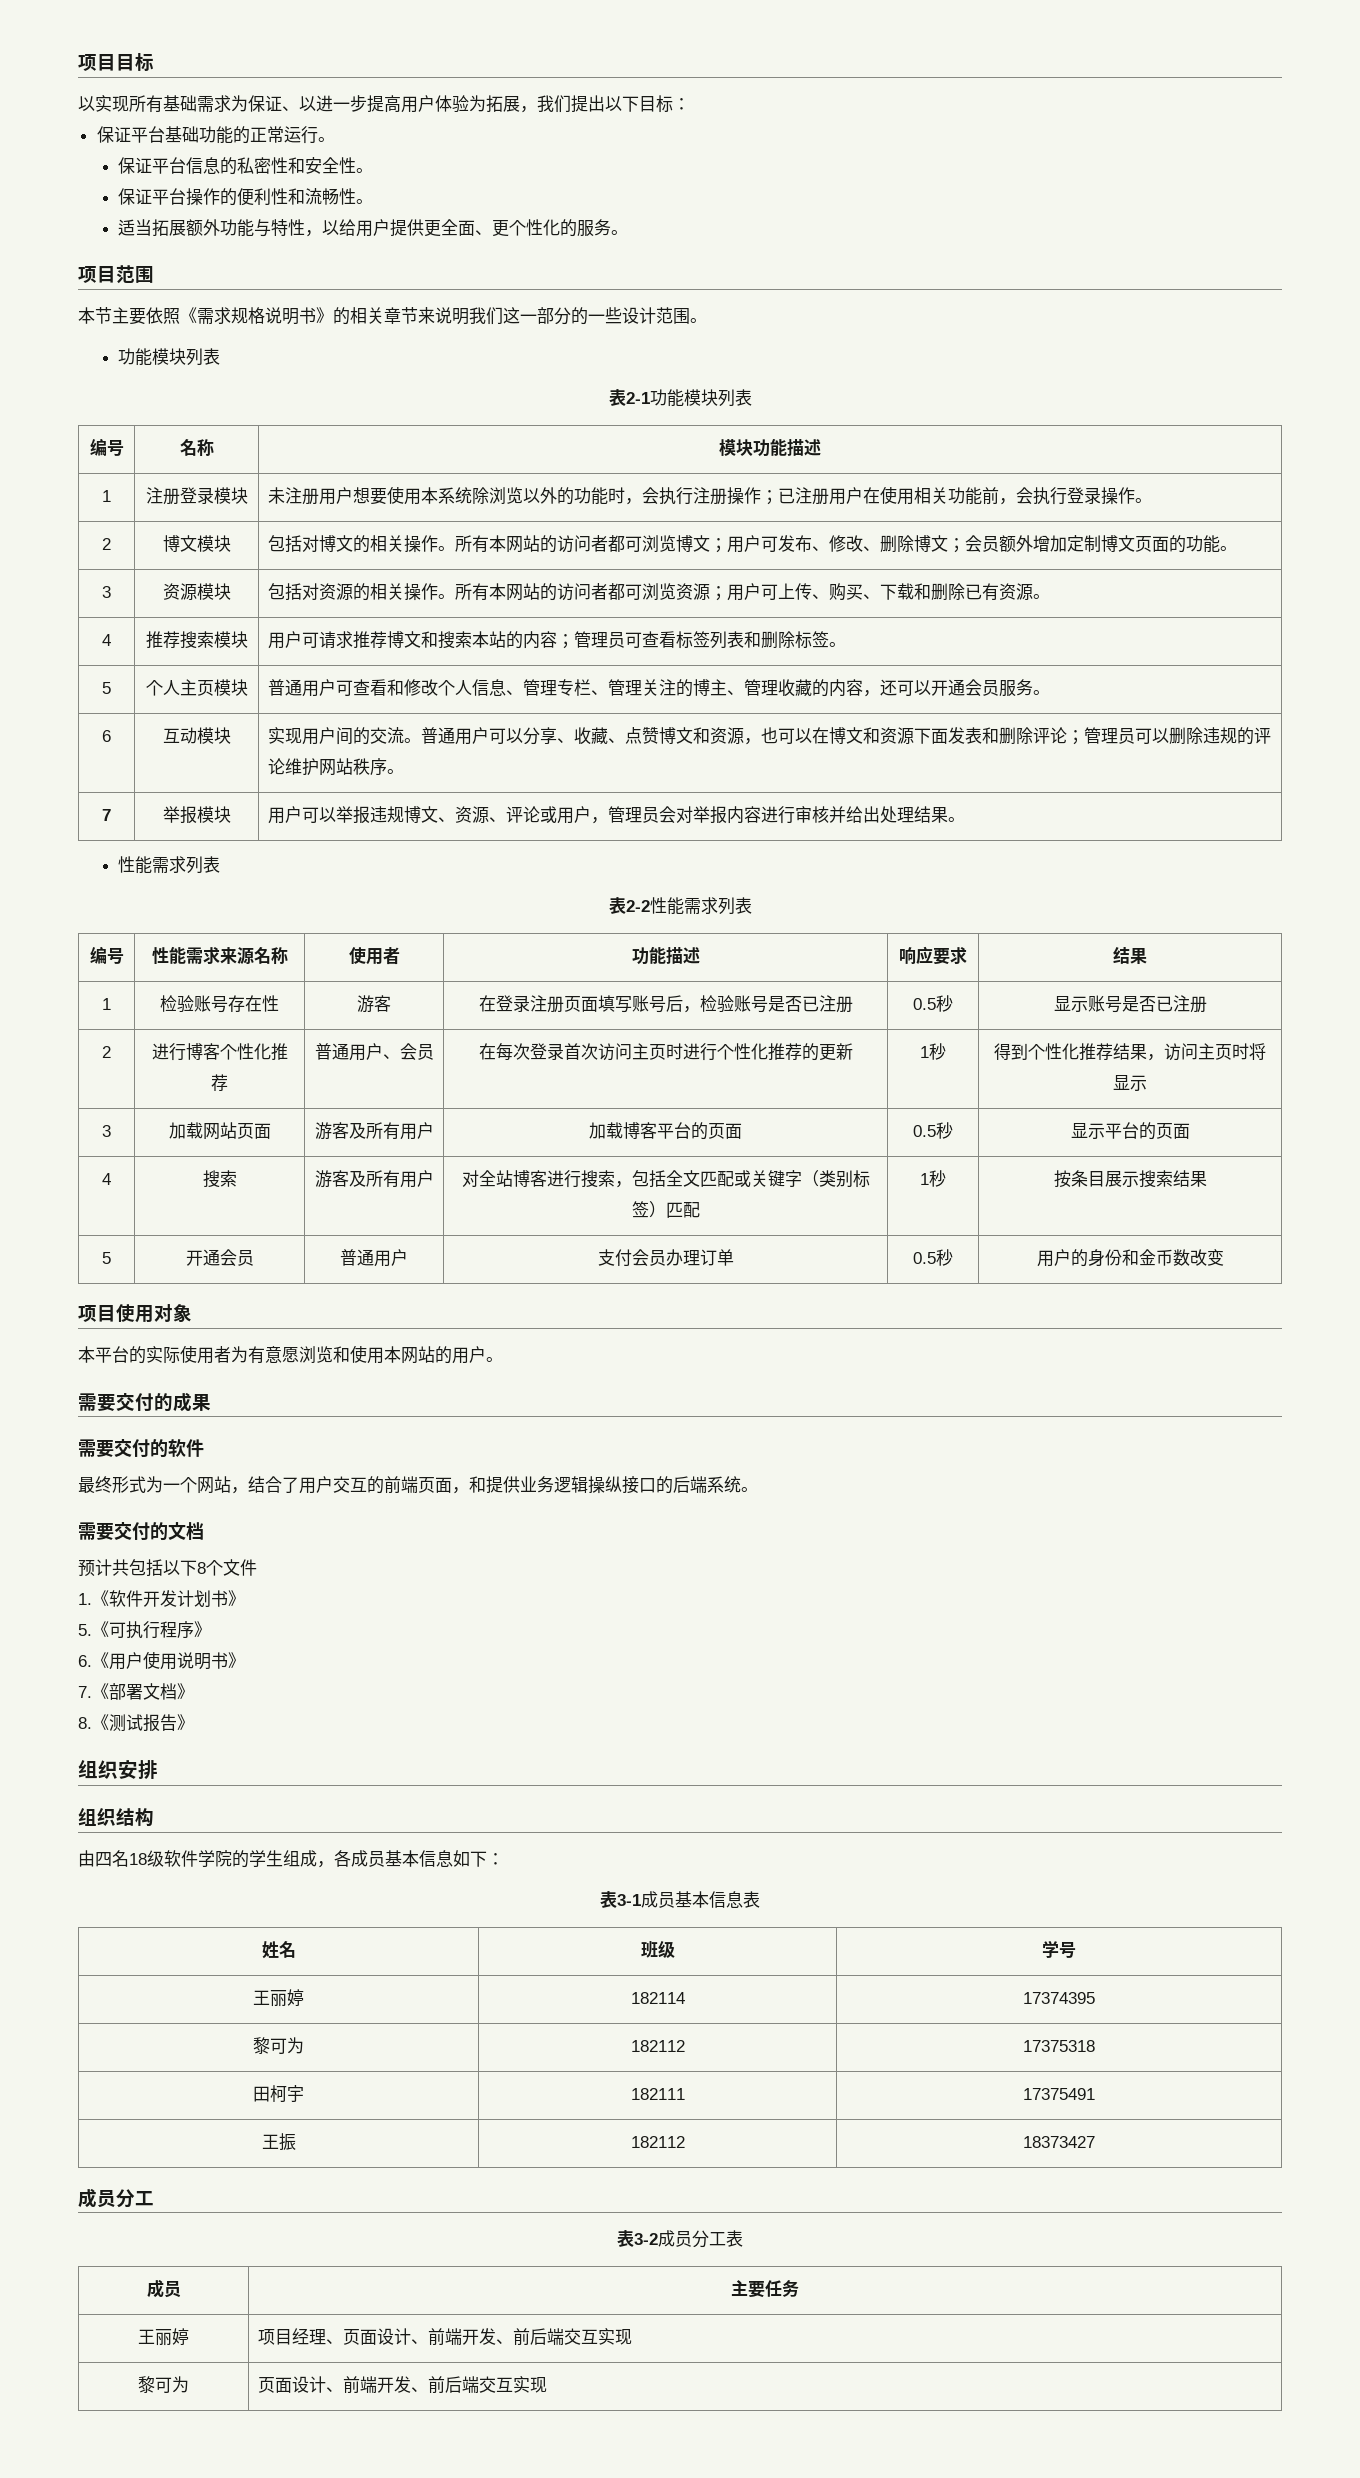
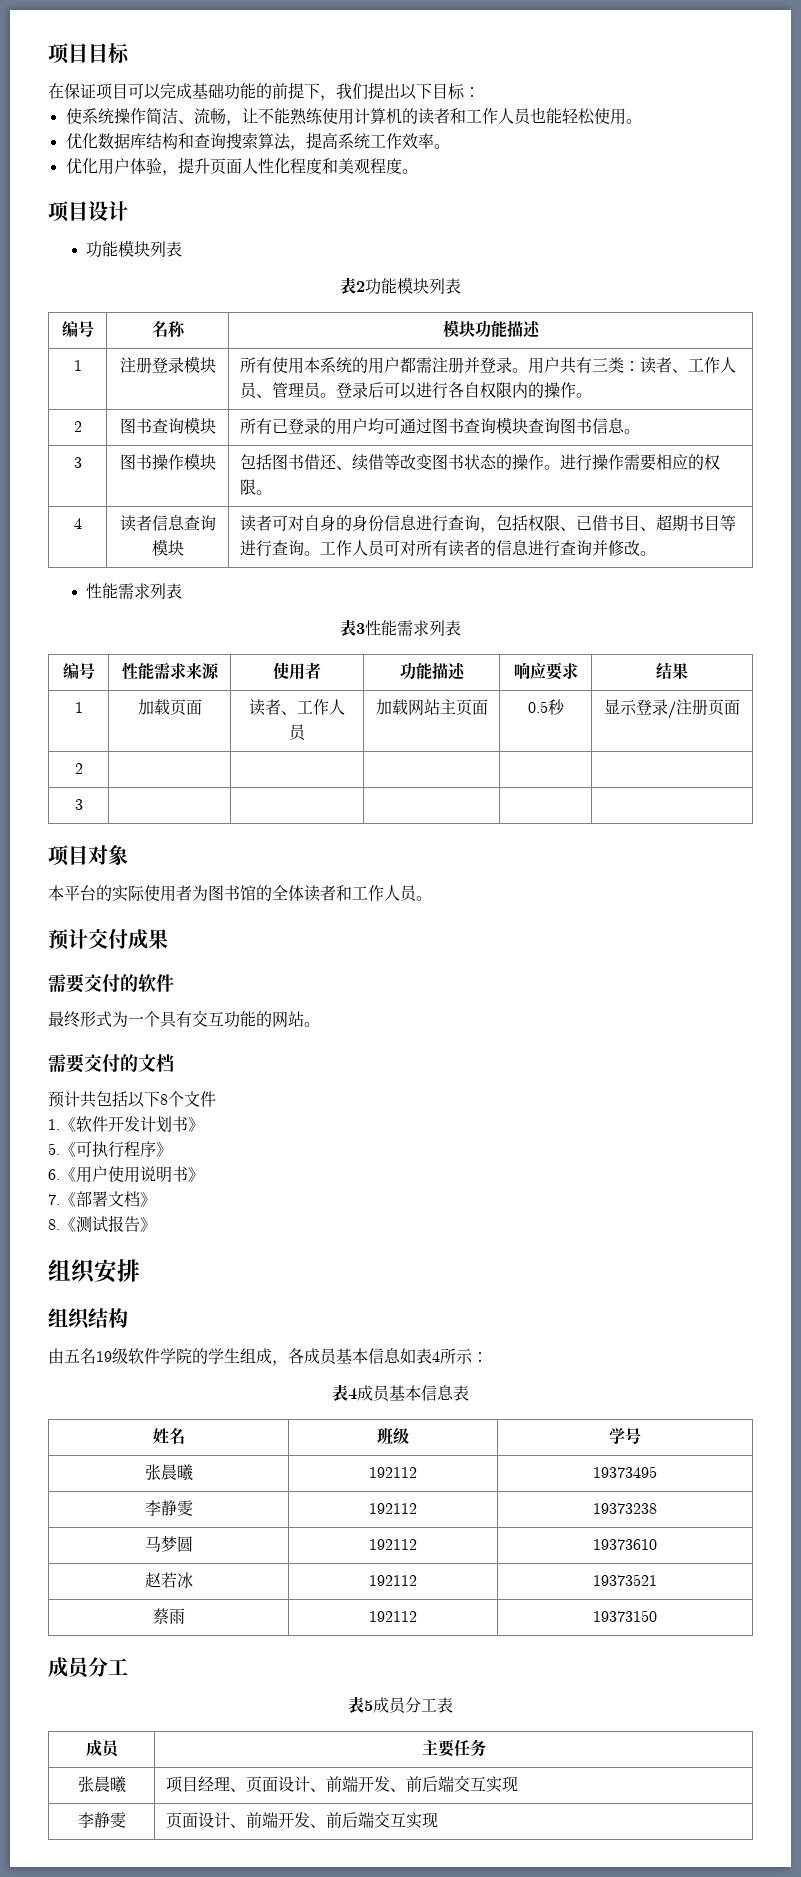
- 以实现所有基础需求为保证、以进一步提高用户体验为拓展，我们提出以下目标：
+ 在保证项目可以完成基础功能的前提下，我们提出以下目标：
- 保证平台基础功能的正常运行。
- 保证平台信息的私密性和安全性。
- 保证平台操作的便利性和流畅性。
- 适当拓展额外功能与特性，以给用户提供更全面、更个性化的服务。
- 项目范围
- 本节主要依照《需求规格说明书》的相关章节来说明我们这一部分的一些设计范围。
+ 使系统操作简洁、流畅，让不能熟练使用计算机的读者和工作人员也能轻松使用。
+ 优化数据库结构和查询搜索算法，提高系统工作效率。
+ 优化用户体验，提升页面人性化程度和美观程度。
+ 项目设计
- 表2-1功能模块列表
+ 表2功能模块列表
- 1 | 注册登录模块 | 未注册用户想要使用本系统除浏览以外的功能时，会执行注册操作；已注册用户在使用相关功能前，会执行登录操作。
- 2 | 博文模块 | 包括对博文的相关操作。所有本网站的访问者都可浏览博文；用户可发布、修改、删除博文；会员额外增加定制博文页面的功能。
- 3 | 资源模块 | 包括对资源的相关操作。所有本网站的访问者都可浏览资源；用户可上传、购买、下载和删除已有资源。
- 4 | 推荐搜索模块 | 用户可请求推荐博文和搜索本站的内容；管理员可查看标签列表和删除标签。
- 5 | 个人主页模块 | 普通用户可查看和修改个人信息、管理专栏、管理关注的博主、管理收藏的内容，还可以开通会员服务。
- 6 | 互动模块 | 实现用户间的交流。普通用户可以分享、收藏、点赞博文和资源，也可以在博文和资源下面发表和删除评论；管理员可以删除违规的评论维护网站秩序。
- 7 | 举报模块 | 用户可以举报违规博文、资源、评论或用户，管理员会对举报内容进行审核并给出处理结果。
+ 1 | 注册登录模块 | 所有使用本系统的用户都需注册并登录。用户共有三类：读者、工作人员、管理员。登录后可以进行各自权限内的操作。
+ 2 | 图书查询模块 | 所有已登录的用户均可通过图书查询模块查询图书信息。
+ 3 | 图书操作模块 | 包括图书借还、续借等改变图书状态的操作。进行操作需要相应的权限。
+ 4 | 读者信息查询模块 | 读者可对自身的身份信息进行查询，包括权限、已借书目、超期书目等进行查询。工作人员可对所有读者的信息进行查询并修改。
- 表2-2性能需求列表
+ 表3性能需求列表
- 编号 | 性能需求来源名称 | 使用者 | 功能描述 | 响应要求 | 结果
+ 编号 | 性能需求来源 | 使用者 | 功能描述 | 响应要求 | 结果
- 1 | 检验账号存在性 | 游客 | 在登录注册页面填写账号后，检验账号是否已注册 | 0.5秒 | 显示账号是否已注册
- 2 | 进行博客个性化推荐 | 普通用户、会员 | 在每次登录首次访问主页时进行个性化推荐的更新 | 1秒 | 得到个性化推荐结果，访问主页时将显示
- 3 | 加载网站页面 | 游客及所有用户 | 加载博客平台的页面 | 0.5秒 | 显示平台的页面
- 4 | 搜索 | 游客及所有用户 | 对全站博客进行搜索，包括全文匹配或关键字（类别标签）匹配 | 1秒 | 按条目展示搜索结果
- 5 | 开通会员 | 普通用户 | 支付会员办理订单 | 0.5秒 | 用户的身份和金币数改变
- 项目使用对象
+ 1 | 加载页面 | 读者、工作人员 | 加载网站主页面 | 0.5秒 | 显示登录/注册页面
+ 2 | | | | |
+ 3 | | | | |
+ 项目对象
- 本平台的实际使用者为有意愿浏览和使用本网站的用户。
- 需要交付的成果
+ 本平台的实际使用者为图书馆的全体读者和工作人员。
+ 预计交付成果
- 最终形式为一个网站，结合了用户交互的前端页面，和提供业务逻辑操纵接口的后端系统。
+ 最终形式为一个具有交互功能的网站。
- 由四名18级软件学院的学生组成，各成员基本信息如下：
+ 由五名19级软件学院的学生组成，各成员基本信息如表4所示：
- 表3-1成员基本信息表
+ 表4成员基本信息表
- 王丽婷 | 182114 | 17374395
- 黎可为 | 182112 | 17375318
- 田柯宇 | 182111 | 17375491
- 王振 | 182112 | 18373427
+ 张晨曦 | 192112 | 19373495
+ 李静雯 | 192112 | 19373238
+ 马梦圆 | 192112 | 19373610
+ 赵若冰 | 192112 | 19373521
+ 蔡雨 | 192112 | 19373150
- 表3-2成员分工表
+ 表5成员分工表
- 王丽婷 | 项目经理、页面设计、前端开发、前后端交互实现
+ 张晨曦 | 项目经理、页面设计、前端开发、前后端交互实现
- 黎可为 | 页面设计、前端开发、前后端交互实现
+ 李静雯 | 页面设计、前端开发、前后端交互实现

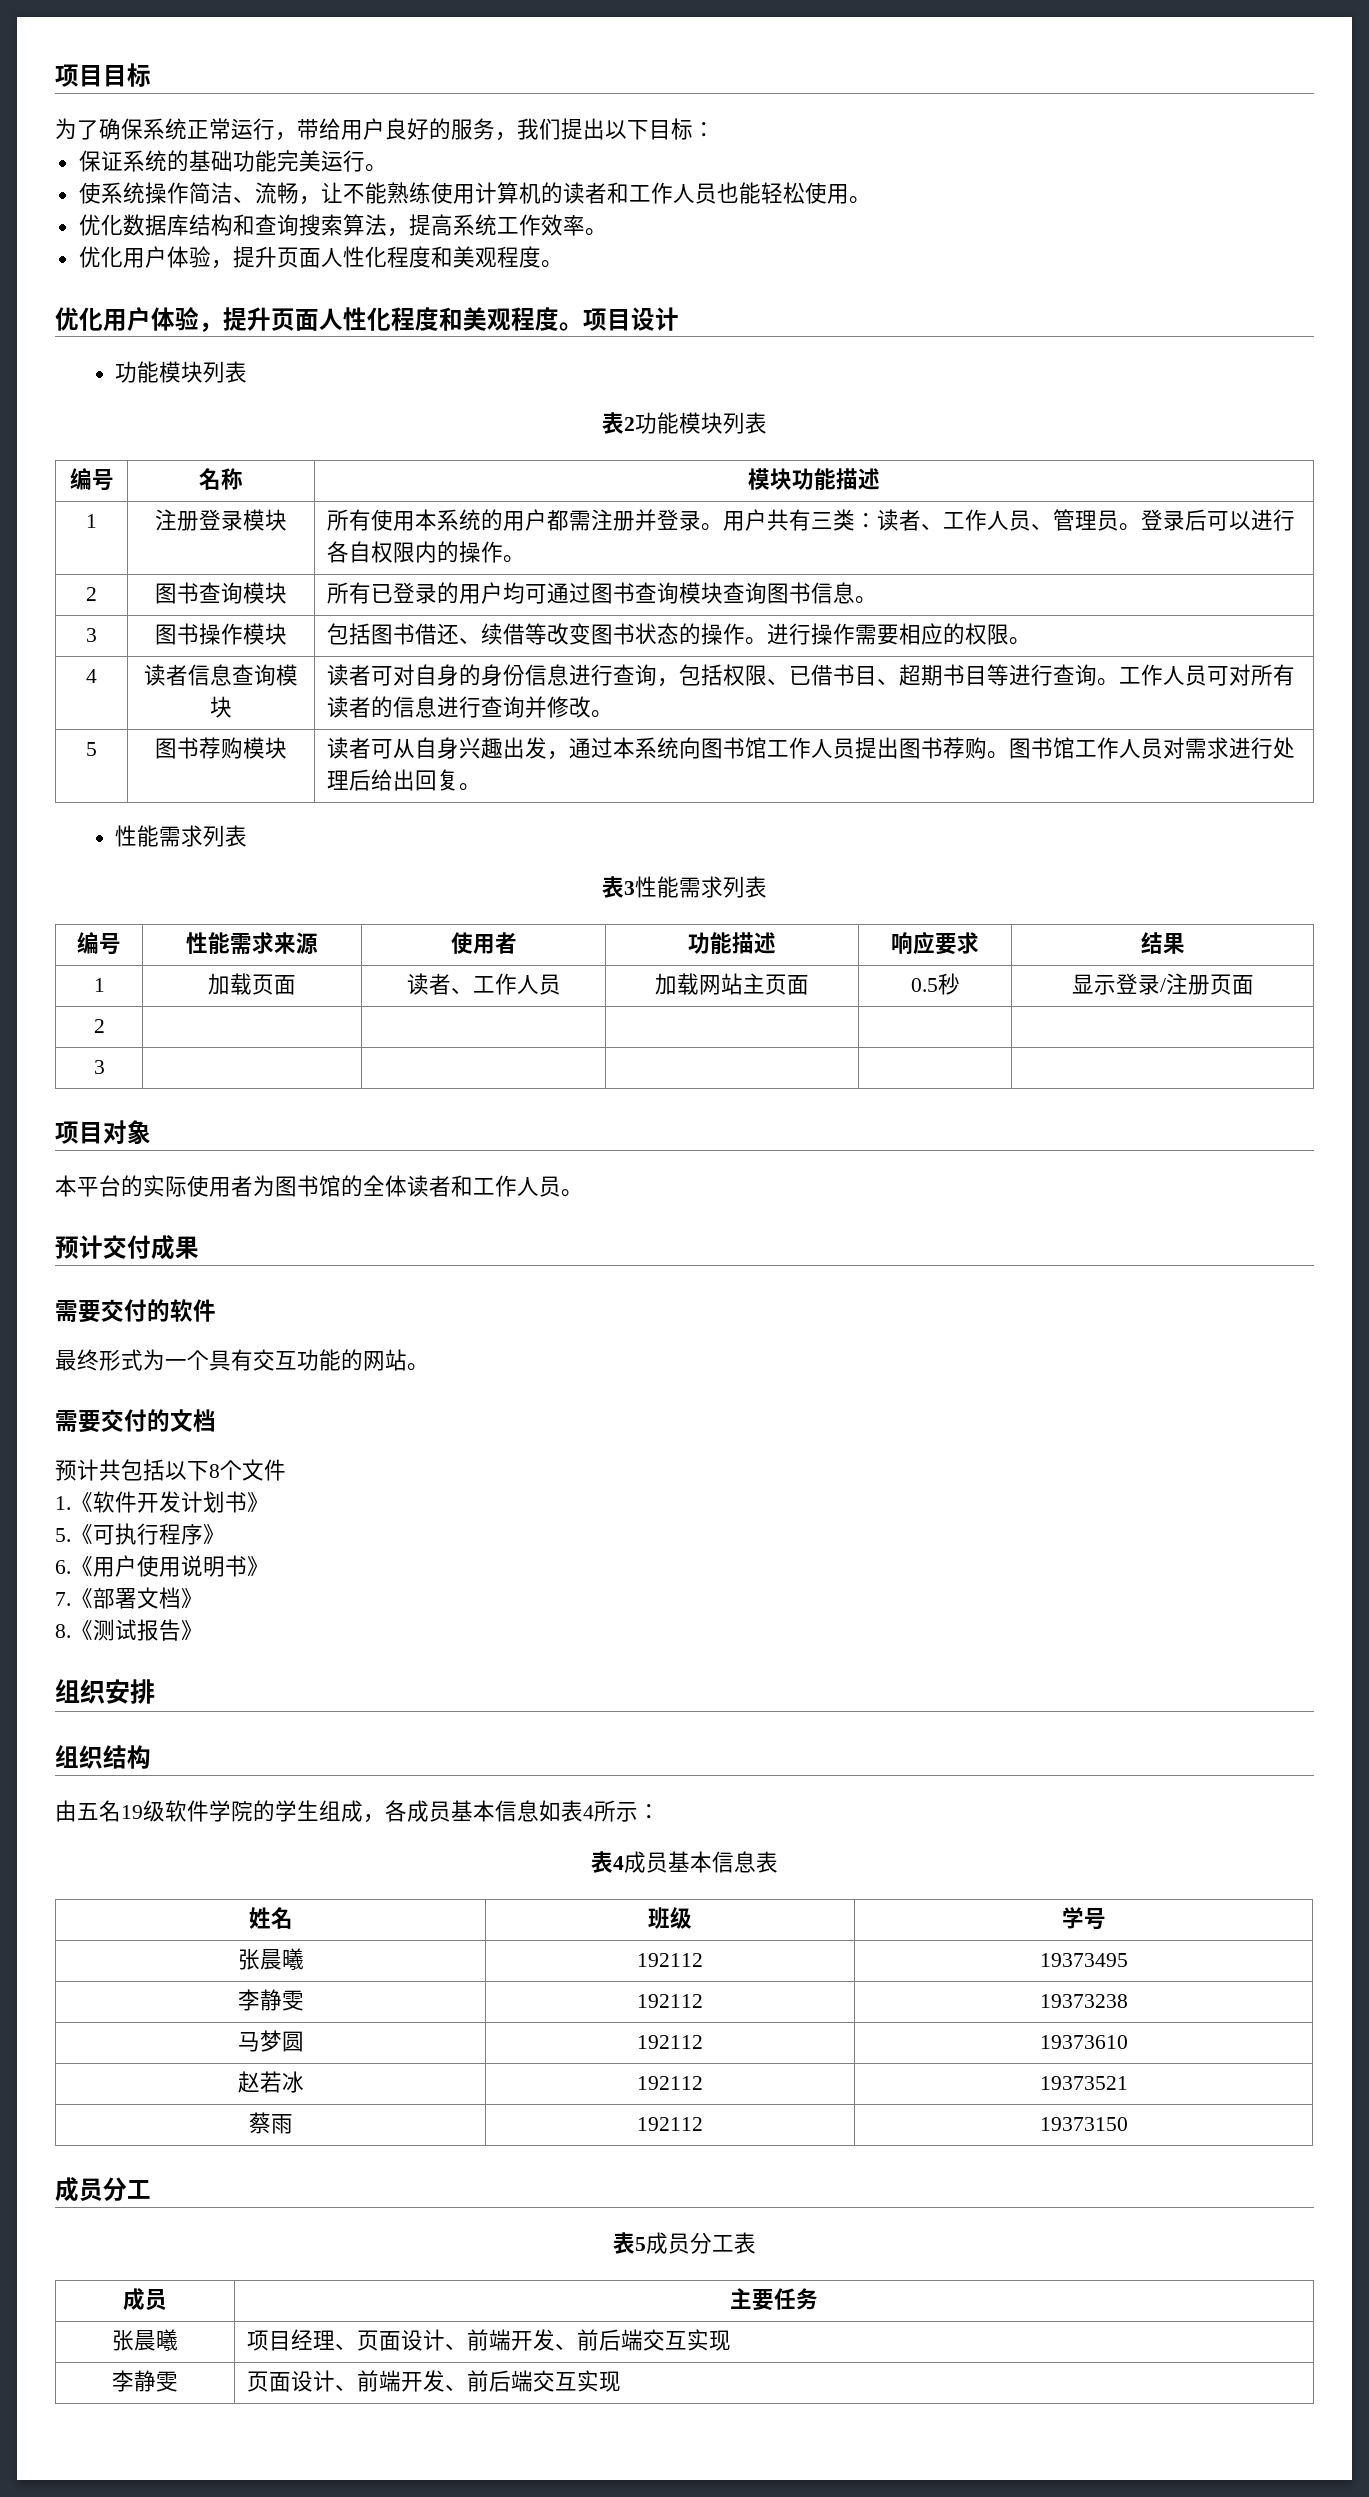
- 在保证项目可以完成基础功能的前提下，我们提出以下目标：
+ 为了确保系统正常运行，带给用户良好的服务，我们提出以下目标：
+ 保证系统的基础功能完美运行。
  优化数据库结构和查询搜索算法，提高系统工作效率。
  优化用户体验，提升页面人性化程度和美观程度。
- 项目设计
+ 优化用户体验，提升页面人性化程度和美观程度。项目设计
+ 5 | 图书荐购模块 | 读者可从自身兴趣出发，通过本系统向图书馆工作人员提出图书荐购。图书馆工作人员对需求进行处理后给出回复。

